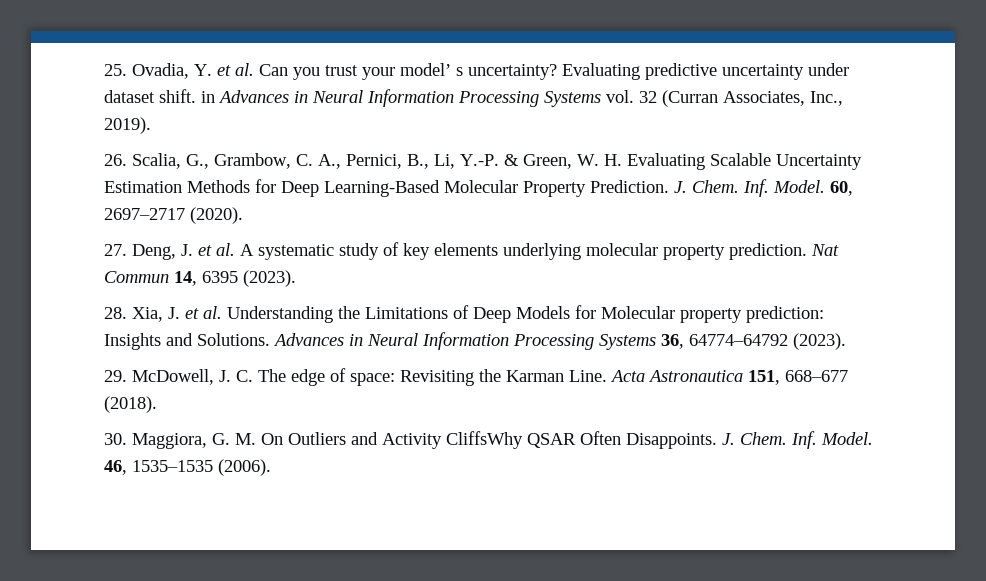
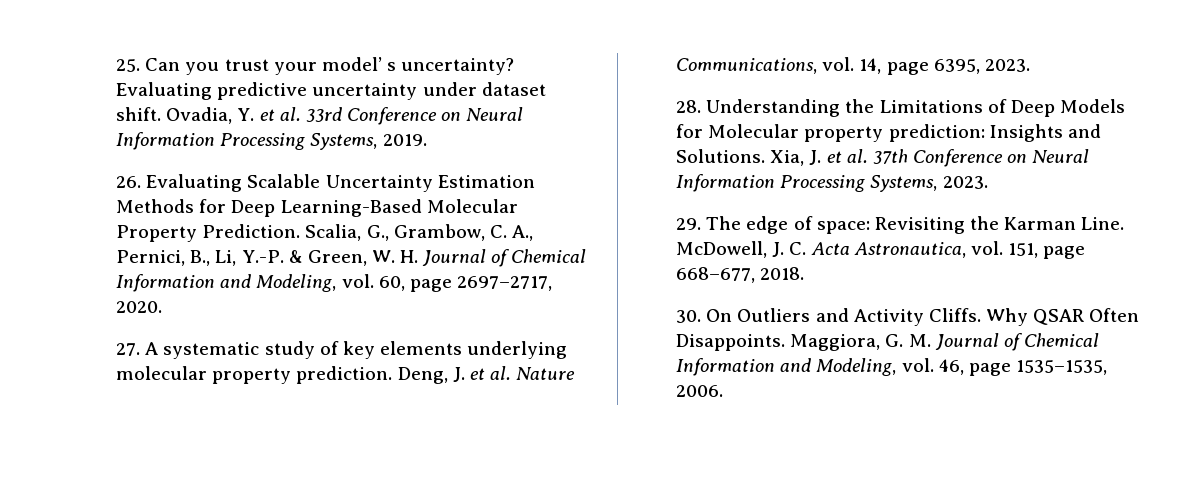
- 25. Ovadia, Y. et al. Can you trust your model’ s uncertainty?
+ 25. Can you trust your model’ s uncertainty?
- Evaluating predictive uncertainty under dataset shift. in Advances in Neural Information Processing Systems vol. 32 (Curran Associates, Inc., 2019).
- 26. Scalia, G., Grambow, C. A., Pernici, B., Li, Y.-P. & Green, W. H. Evaluating Scalable Uncertainty Estimation Methods for Deep Learning-Based Molecular Property Prediction. J. Chem. Inf. Model. 60, 2697–2717 (2020).
- 27. Deng, J. et al. A systematic study of key elements underlying molecular property prediction.
+ Evaluating predictive uncertainty under dataset shift. Ovadia, Y. et al. 33rd Conference on Neural Information Processing Systems, 2019.
+ 26. Evaluating Scalable Uncertainty Estimation Methods for Deep Learning-Based Molecular Property Prediction. Scalia, G., Grambow, C. A., Pernici, B., Li, Y.-P. & Green, W. H. Journal of Chemical Information and Modeling, vol. 60, page 2697–2717, 2020.
+ 27. A systematic study of key elements underlying molecular property prediction.
- Nat Commun 14, 6395 (2023).
- 28. Xia, J. et al. Understanding the Limitations of Deep Models for Molecular property prediction: Insights and Solutions.
+ Deng, J. et al. Nature Communications, vol. 14, page 6395, 2023.
+ 28. Understanding the Limitations of Deep Models for Molecular property prediction: Insights and Solutions.
- Advances in Neural Information Processing Systems 36, 64774–64792 (2023).
- 29. McDowell, J. C. The edge of space: Revisiting the Karman Line.
+ Xia, J. et al. 37th Conference on Neural Information Processing Systems, 2023.
+ 29. The edge of space: Revisiting the Karman Line.
- Acta Astronautica 151, 668–677 (2018).
- 30. Maggiora, G. M. On Outliers and Activity CliffsWhy QSAR Often Disappoints.
+ McDowell, J. C. Acta Astronautica, vol. 151, page 668–677, 2018.
+ 30. On Outliers and Activity Cliffs. Why QSAR Often Disappoints.
- J. Chem. Inf. Model. 46, 1535–1535 (2006).
+ Maggiora, G. M. Journal of Chemical Information and Modeling, vol. 46, page 1535–1535, 2006.

